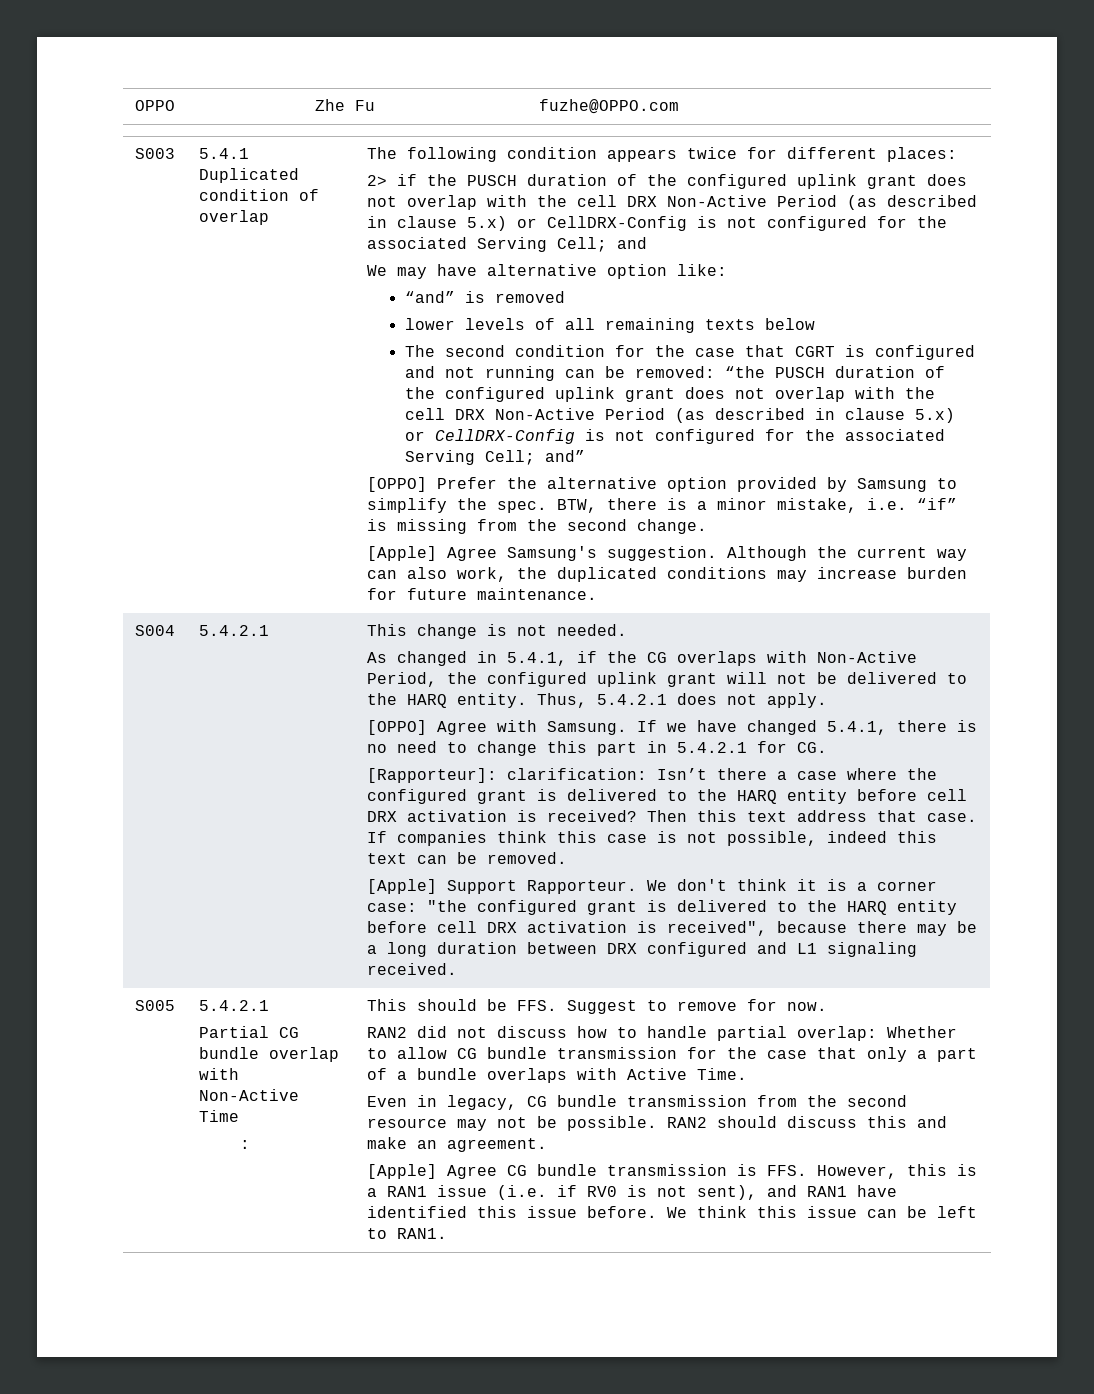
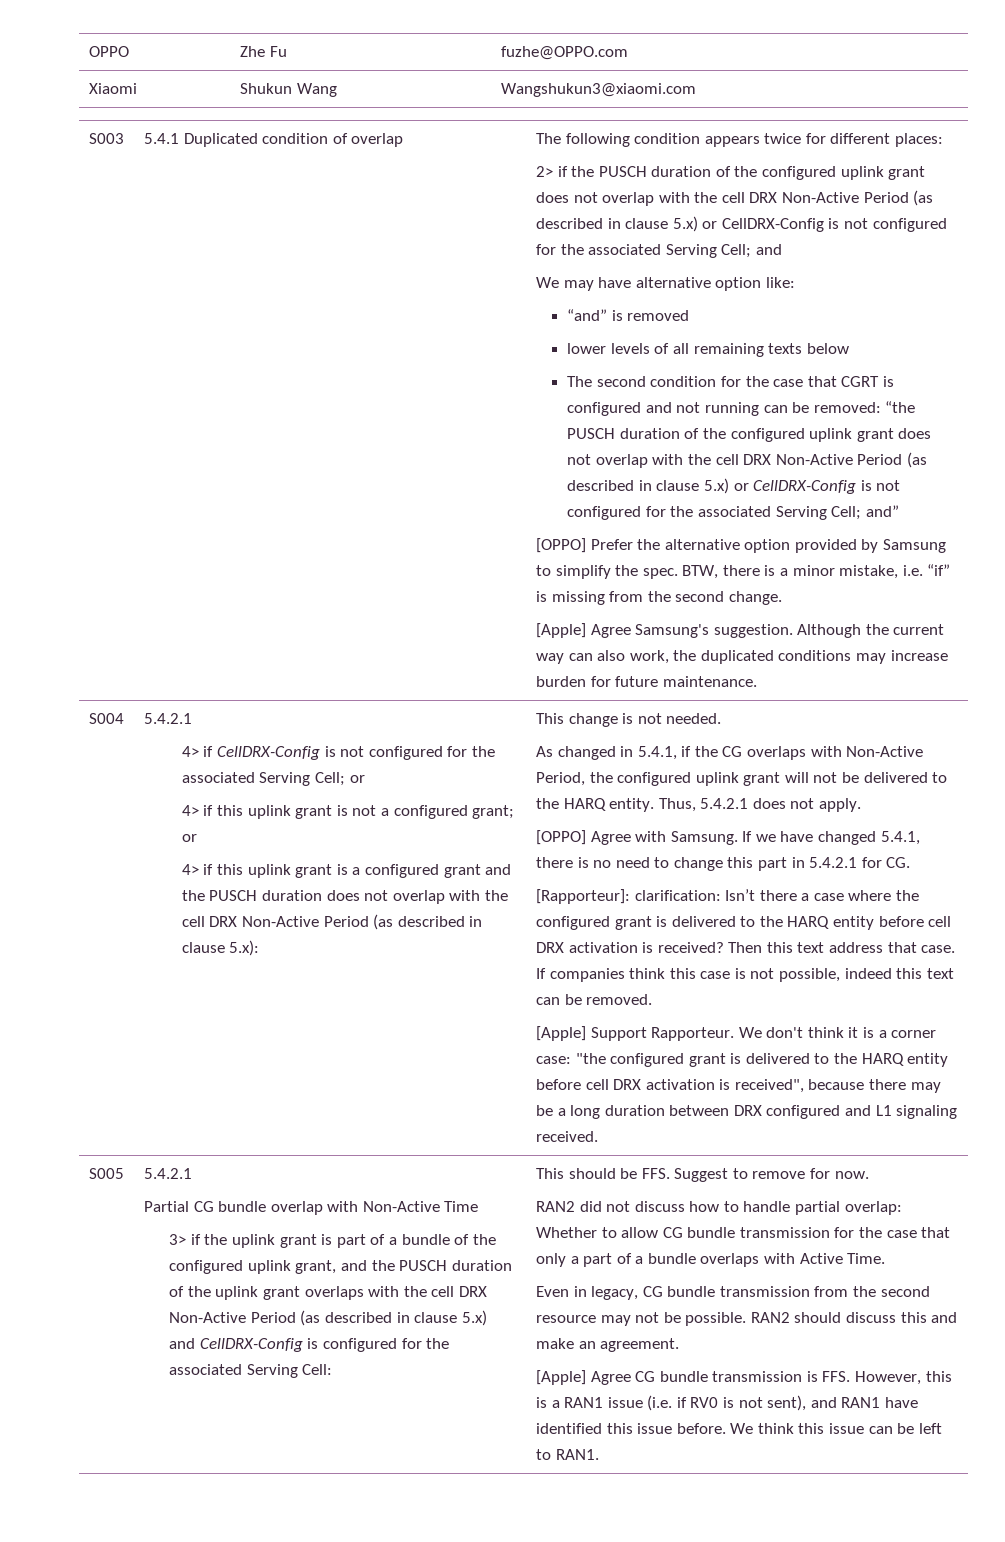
+ Xiaomi | Shukun Wang | Wangshukun3@xiaomi.com
+ 4> if CellDRX-Config is not configured for the associated Serving Cell; or
+ 4> if this uplink grant is not a configured grant; or
+ 4> if this uplink grant is a configured grant and the PUSCH duration does not overlap with the cell DRX Non-Active Period (as described in clause 5.x):
- :
+ 3> if the uplink grant is part of a bundle of the configured uplink grant, and the PUSCH duration of the uplink grant overlaps with the cell DRX Non-Active Period (as described in clause 5.x) and CellDRX-Config is configured for the associated Serving Cell:

